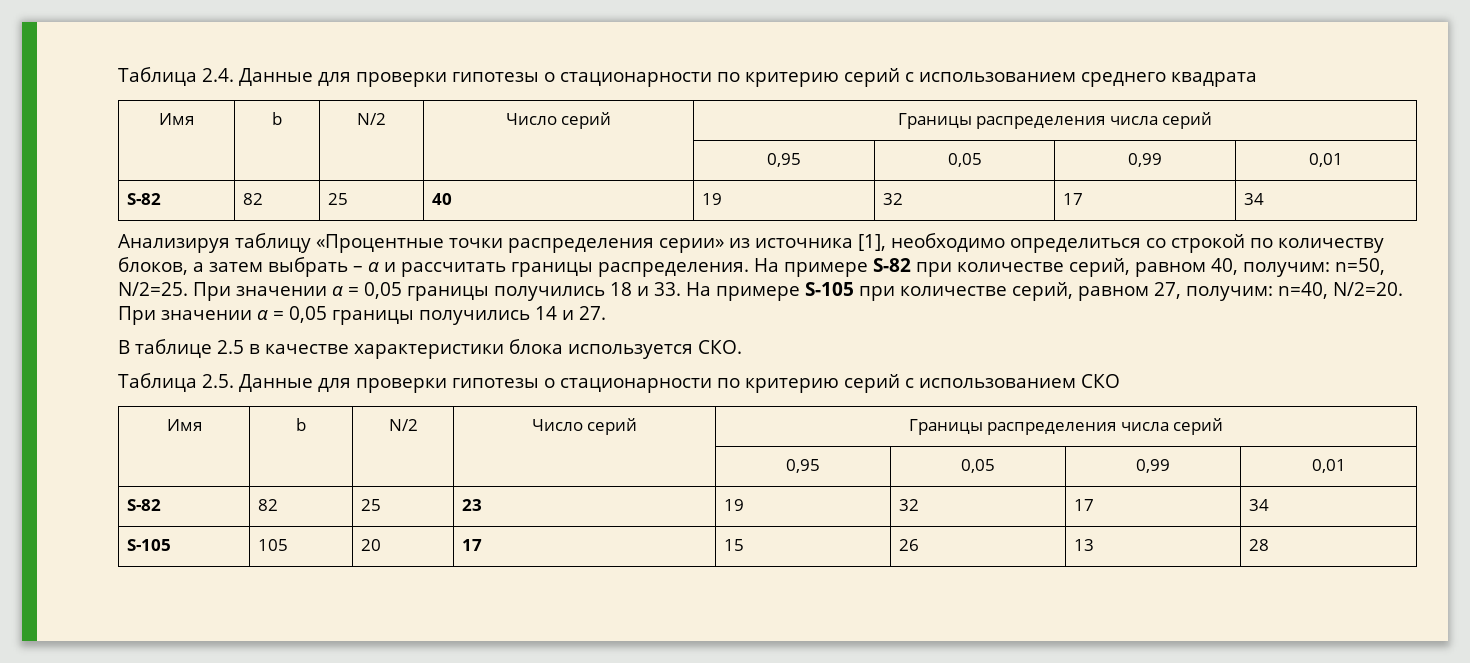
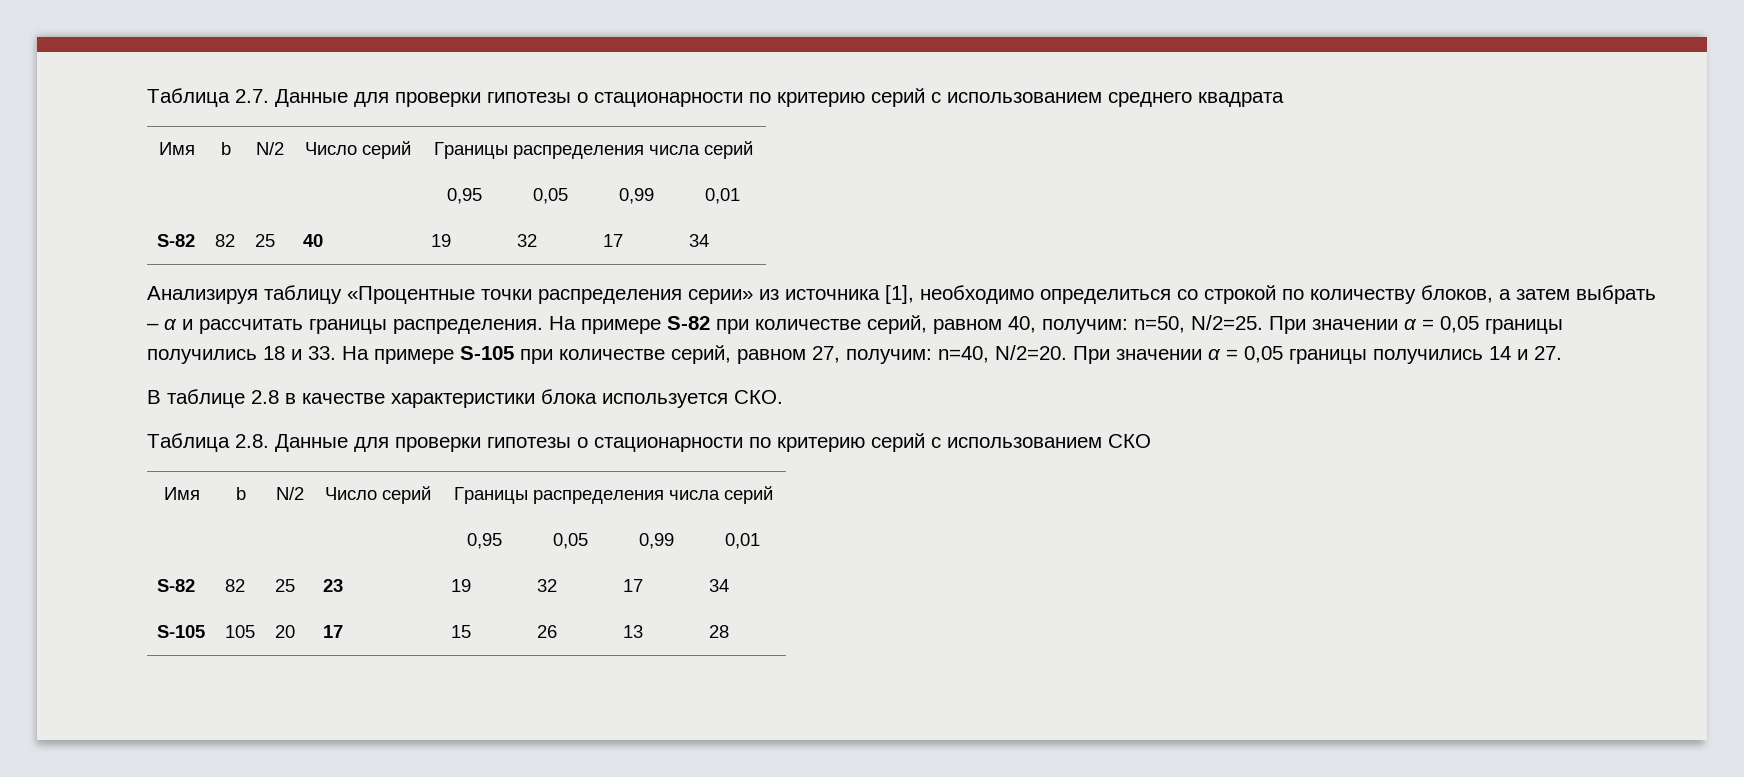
- Таблица 2.4. Данные для проверки гипотезы о стационарности по критерию серий с использованием среднего квадрата
+ Таблица 2.7. Данные для проверки гипотезы о стационарности по критерию серий с использованием среднего квадрата
- В таблице 2.5 в качестве характеристики блока используется СКО.
+ В таблице 2.8 в качестве характеристики блока используется СКО.
- Таблица 2.5. Данные для проверки гипотезы о стационарности по критерию серий с использованием СКО
+ Таблица 2.8. Данные для проверки гипотезы о стационарности по критерию серий с использованием СКО

